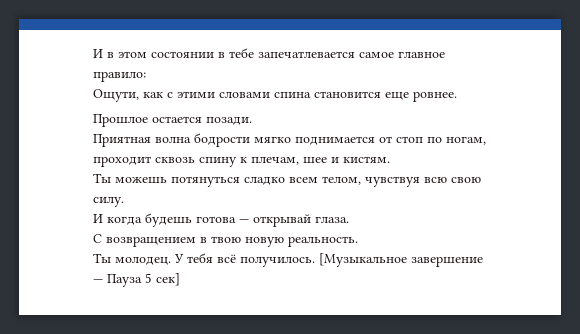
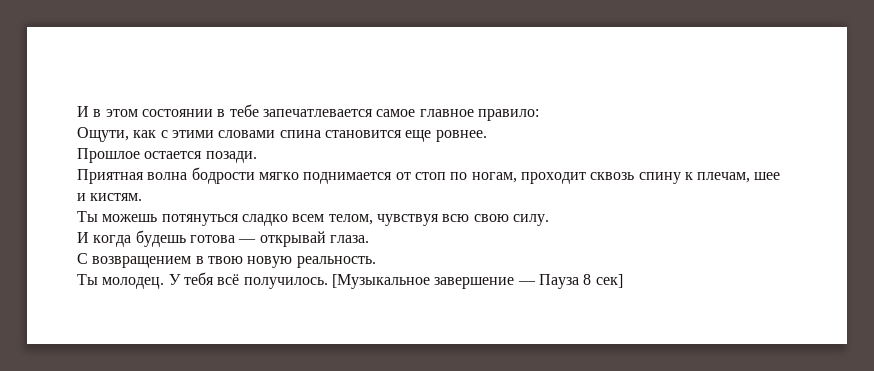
- [Музыкальное завершение — Пауза 5 сек]
+ [Музыкальное завершение — Пауза 8 сек]

